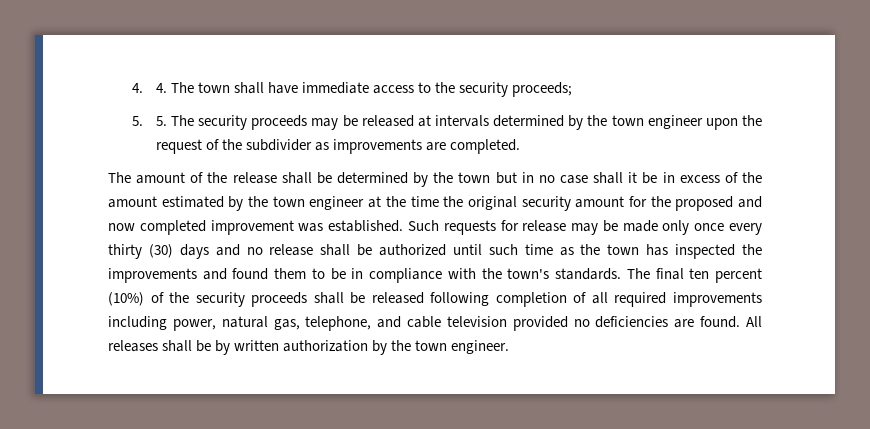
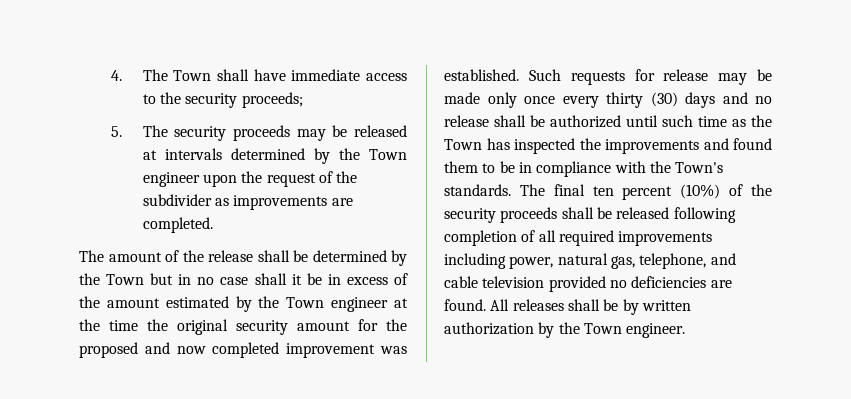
- 4. 4. The town shall have immediate access to the security proceeds;
+ 4. The Town shall have immediate access to the security proceeds;
- 5. 5. The security proceeds may be released at intervals determined by the town engineer upon the request of the subdivider as improvements are completed.
+ 5. The security proceeds may be released at intervals determined by the Town engineer upon the request of the subdivider as improvements are completed.
- The amount of the release shall be determined by the town but in no case shall it be in excess of the amount estimated by the town engineer at the time the original security amount for the proposed and now completed improvement was established.
+ The amount of the release shall be determined by the Town but in no case shall it be in excess of the amount estimated by the Town engineer at the time the original security amount for the proposed and now completed improvement was established.
- Such requests for release may be made only once every thirty (30) days and no release shall be authorized until such time as the town has inspected the improvements and found them to be in compliance with the town's standards.
+ Such requests for release may be made only once every thirty (30) days and no release shall be authorized until such time as the Town has inspected the improvements and found them to be in compliance with the Town's standards.
- All releases shall be by written authorization by the town engineer.
+ All releases shall be by written authorization by the Town engineer.

